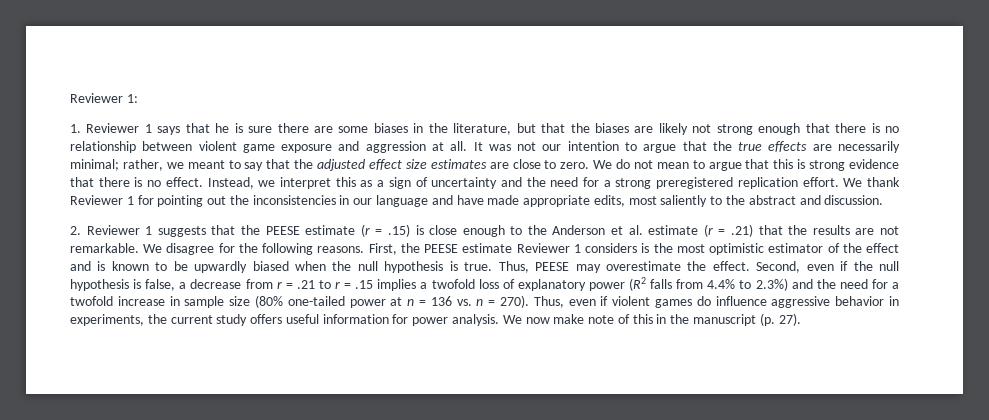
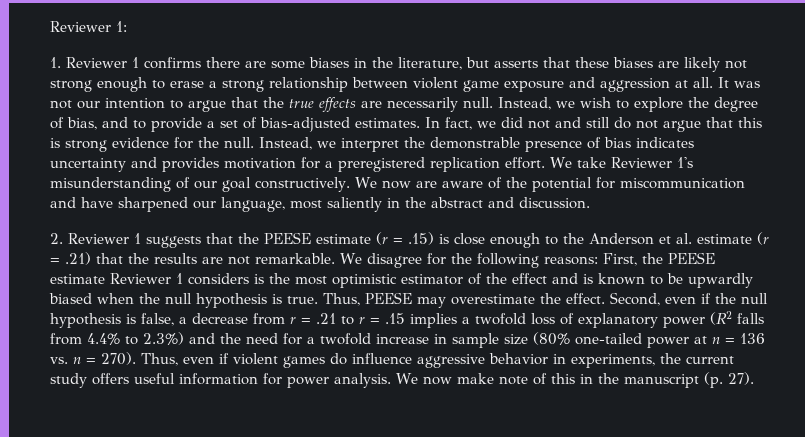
- 1. Reviewer 1 says that he is sure there are some biases in the literature, but that the biases are likely not strong enough that there is no relationship between violent game exposure and aggression at all.
+ 1. Reviewer 1 confirms there are some biases in the literature, but asserts that these biases are likely not strong enough to erase a strong relationship between violent game exposure and aggression at all.
- It was not our intention to argue that the true effects are necessarily minimal; rather, we meant to say that the adjusted effect size estimates are close to zero. We do not mean to argue that this is strong evidence that there is no effect. Instead, we interpret this as a sign of uncertainty and the need for a strong preregistered replication effort.
+ It was not our intention to argue that the true effects are necessarily null. Instead, we wish to explore the degree of bias, and to provide a set of bias-adjusted estimates. In fact, we did not and still do not argue that this is strong evidence for the null. Instead, we interpret the demonstrable presence of bias indicates uncertainty and provides motivation for a preregistered replication effort.
- We thank Reviewer 1 for pointing out the inconsistencies in our language and have made appropriate edits, most saliently to the abstract and discussion.
+ We take Reviewer 1's misunderstanding of our goal constructively. We now are aware of the potential for miscommunication and have sharpened our language, most saliently in the abstract and discussion.
- We disagree for the following reasons. First, the PEESE estimate Reviewer 1 considers is the most optimistic estimator of the effect and is known to be upwardly biased when the null hypothesis is true.
+ We disagree for the following reasons: First, the PEESE estimate Reviewer 1 considers is the most optimistic estimator of the effect and is known to be upwardly biased when the null hypothesis is true.

